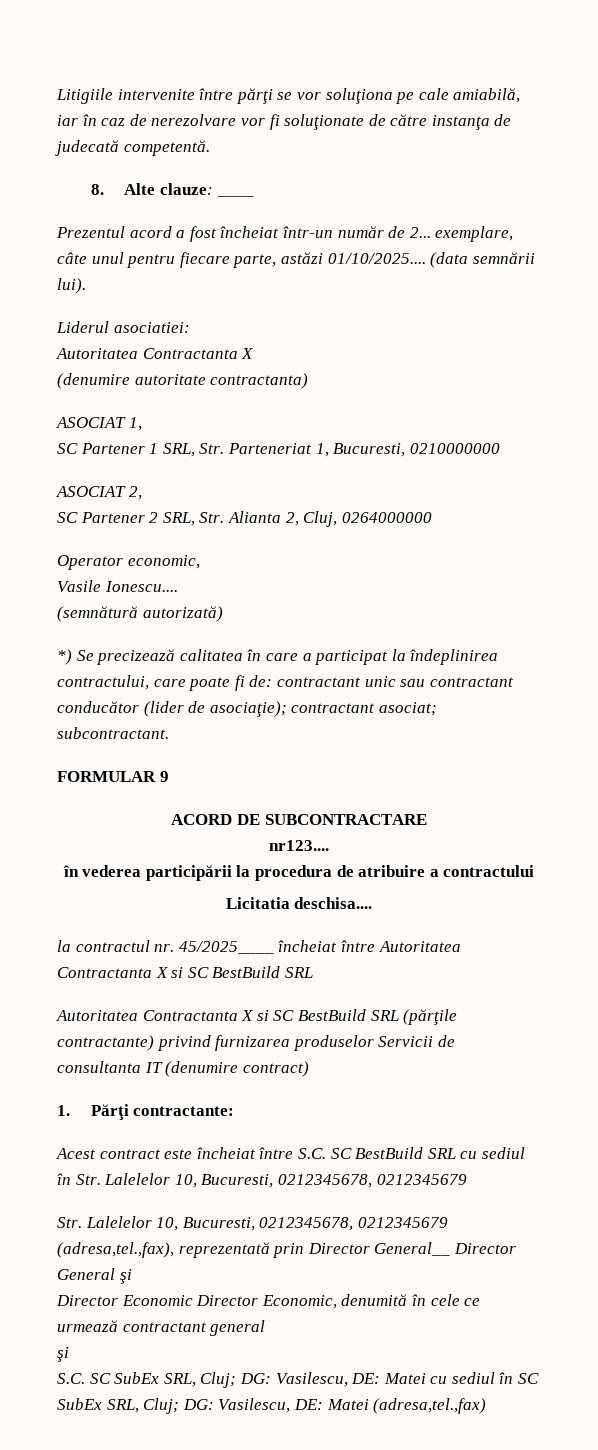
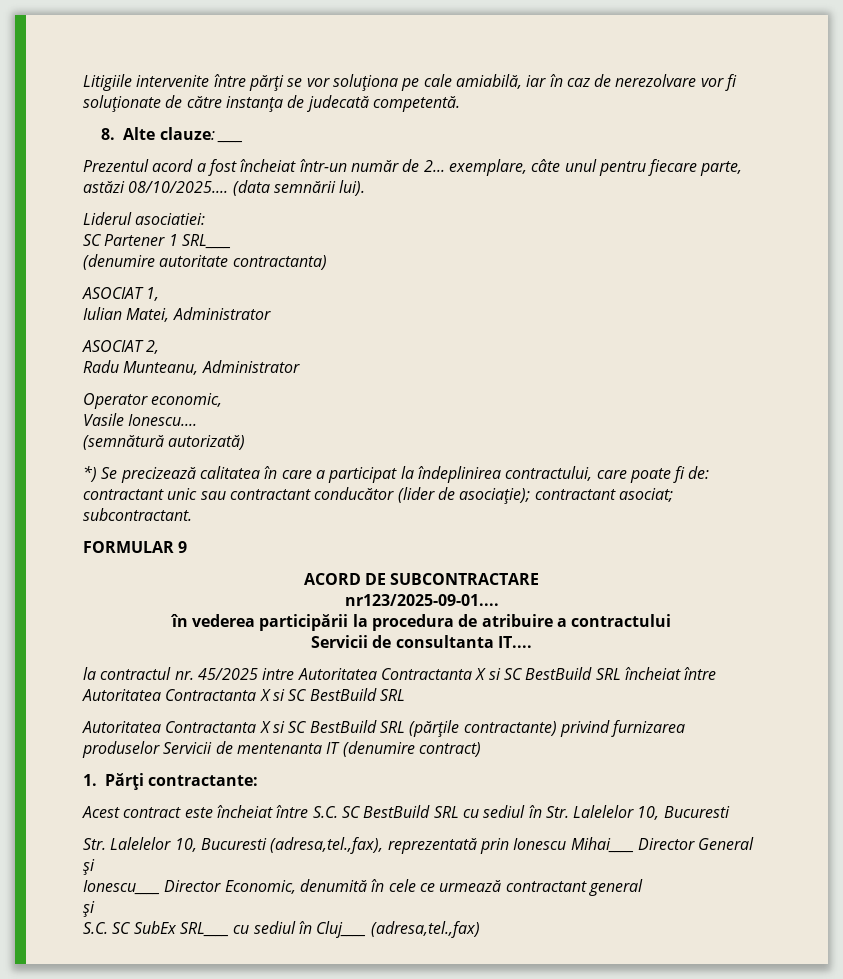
- Prezentul acord a fost încheiat într-un număr de 2... exemplare, câte unul pentru fiecare parte, astăzi 01/10/2025....
+ Prezentul acord a fost încheiat într-un număr de 2... exemplare, câte unul pentru fiecare parte, astăzi 08/10/2025....
  Liderul asociatiei:
- Autoritatea Contractanta X
+ SC Partener 1 SRL____
- SC Partener 1 SRL, Str. Parteneriat 1, Bucuresti, 0210000000
+ Iulian Matei, Administrator
  ASOCIAT 2,
- SC Partener 2 SRL, Str. Alianta 2, Cluj, 0264000000
+ Radu Munteanu, Administrator
- nr123....
+ nr123/2025-09-01....
- Licitatia deschisa....
+ Servicii de consultanta IT....
- la contractul nr. 45/2025____ încheiat între Autoritatea Contractanta X si SC BestBuild SRL
+ la contractul nr. 45/2025 intre Autoritatea Contractanta X si SC BestBuild SRL încheiat între Autoritatea Contractanta X si SC BestBuild SRL
- Autoritatea Contractanta X si SC BestBuild SRL (părţile contractante) privind furnizarea produselor Servicii de consultanta IT (denumire contract)
+ Autoritatea Contractanta X si SC BestBuild SRL (părţile contractante) privind furnizarea produselor Servicii de mentenanta IT (denumire contract)
- Acest contract este încheiat între S.C. SC BestBuild SRL cu sediul în Str. Lalelelor 10, Bucuresti, 0212345678, 0212345679
- Str. Lalelelor 10, Bucuresti, 0212345678, 0212345679 (adresa,tel.,fax), reprezentată prin Director General__ Director General şi
+ Acest contract este încheiat între S.C. SC BestBuild SRL cu sediul în Str. Lalelelor 10, Bucuresti
+ Str. Lalelelor 10, Bucuresti (adresa,tel.,fax), reprezentată prin Ionescu Mihai____ Director General şi
- Director Economic Director Economic, denumită în cele ce urmează contractant general
+ Ionescu____ Director Economic, denumită în cele ce urmează contractant general
- S.C. SC SubEx SRL, Cluj; DG: Vasilescu, DE: Matei cu sediul în SC SubEx SRL, Cluj; DG: Vasilescu, DE: Matei (adresa,tel.,fax)
+ S.C. SC SubEx SRL____ cu sediul în Cluj____ (adresa,tel.,fax)

